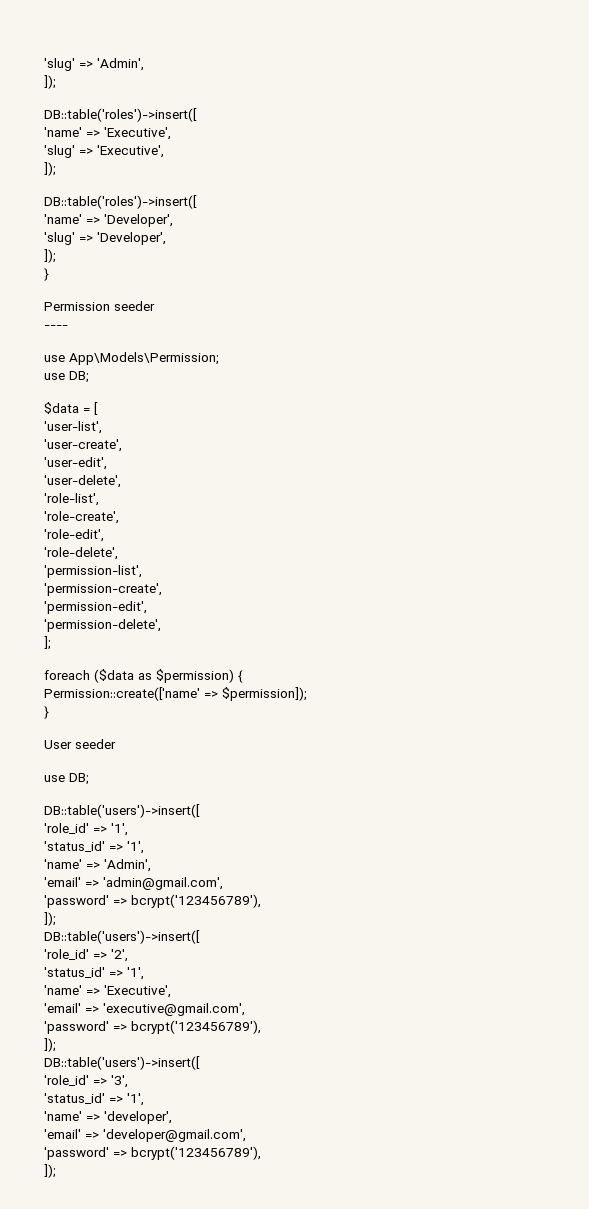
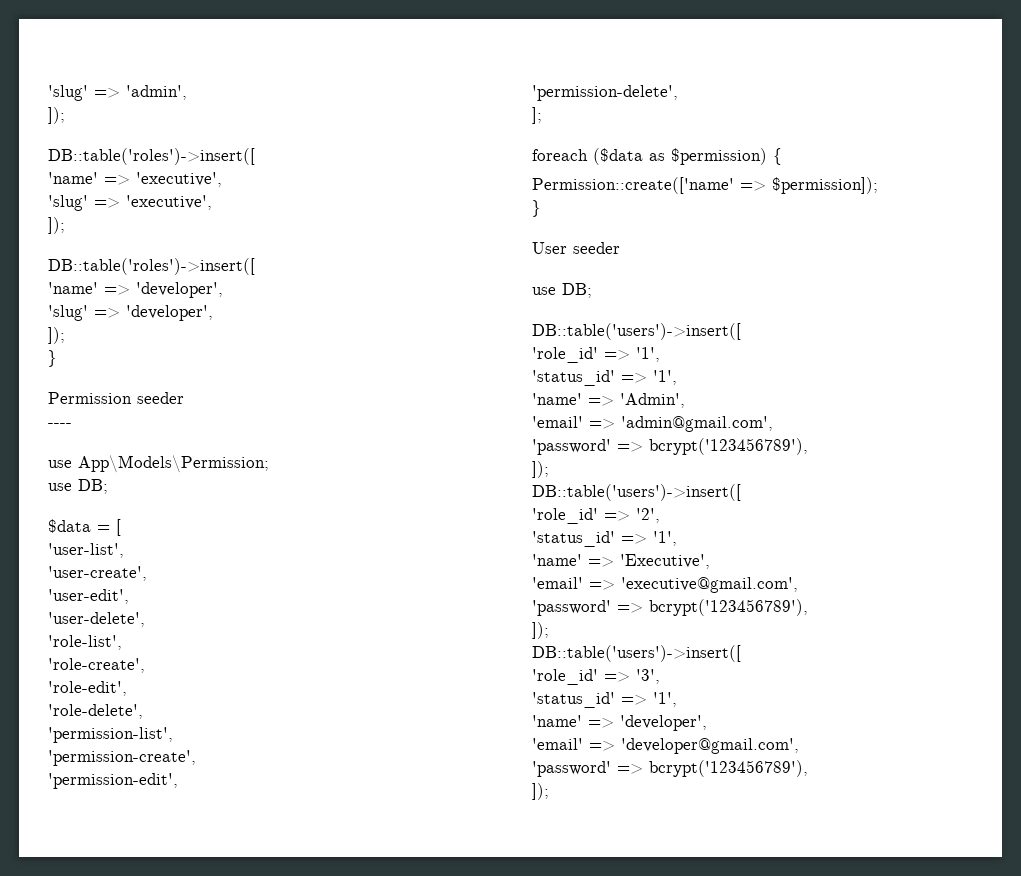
- 'slug' => 'Admin',
+ 'slug' => 'admin',
  ]);
  DB::table('roles')->insert([
- 'name' => 'Executive',
- 'slug' => 'Executive',
+ 'name' => 'executive',
+ 'slug' => 'executive',
  ]);
  DB::table('roles')->insert([
- 'name' => 'Developer',
- 'slug' => 'Developer',
+ 'name' => 'developer',
+ 'slug' => 'developer',

